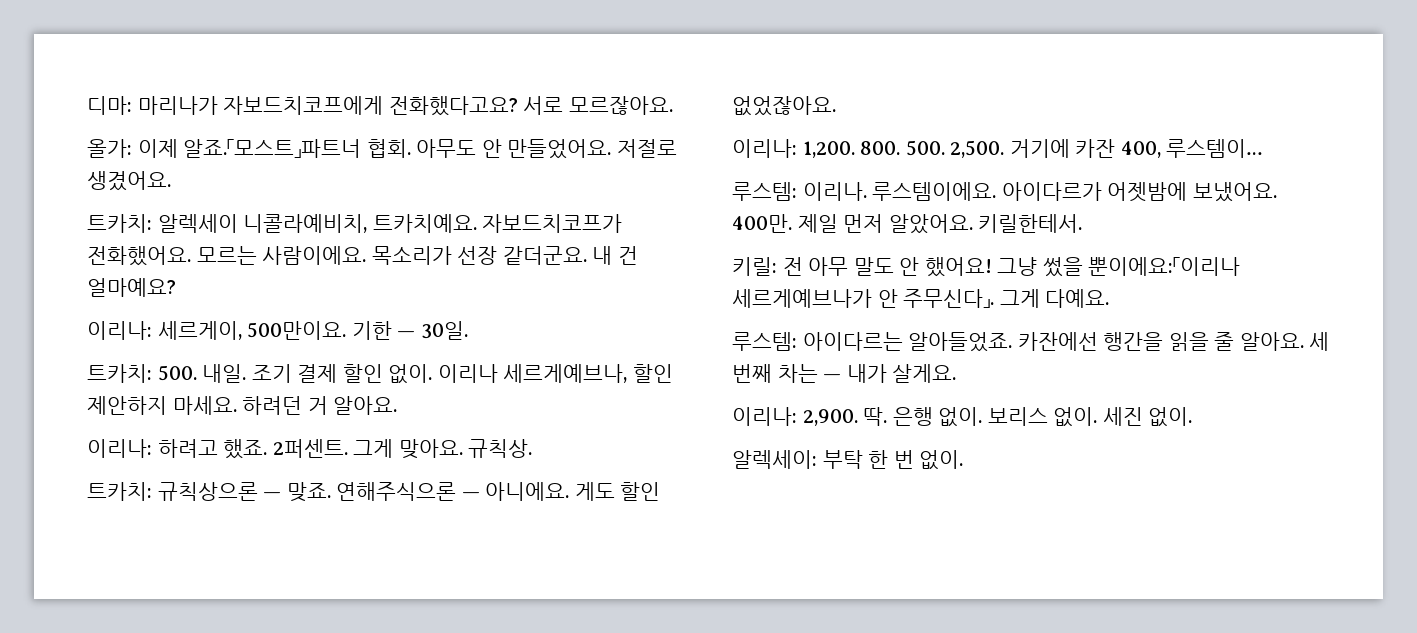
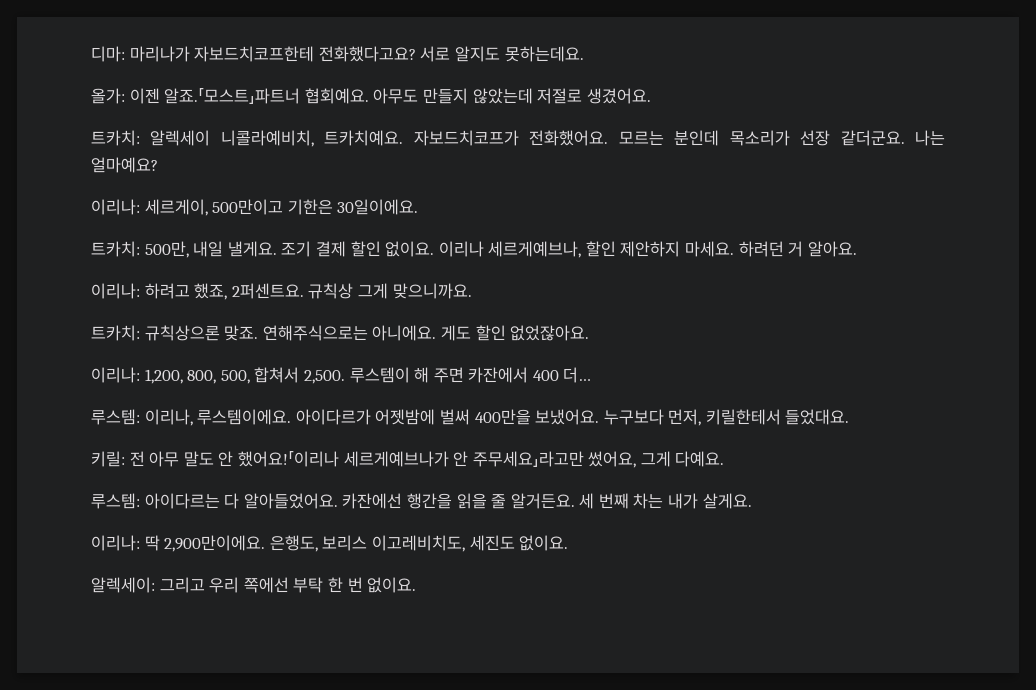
- 디마: 마리나가 자보드치코프에게 전화했다고요?
+ 디마: 마리나가 자보드치코프한테 전화했다고요?
- 서로 모르잖아요.
+ 서로 알지도 못하는데요.
- 올가: 이제 알죠.
+ 올가: 이젠 알죠.
- 「모스트」파트너 협회. 아무도 안 만들었어요. 저절로 생겼어요.
+ 「모스트」파트너 협회예요. 아무도 만들지 않았는데 저절로 생겼어요.
- 모르는 사람이에요. 목소리가 선장 같더군요.
+ 모르는 분인데 목소리가 선장 같더군요.
- 내 건 얼마예요?
+ 나는 얼마예요?
- 이리나: 세르게이, 500만이요. 기한 — 30일.
- 트카치: 500. 내일.
+ 이리나: 세르게이, 500만이고 기한은 30일이에요.
+ 트카치: 500만, 내일 낼게요.
- 조기 결제 할인 없이.
+ 조기 결제 할인 없이요.
- 이리나: 하려고 했죠. 2퍼센트. 그게 맞아요. 규칙상.
- 트카치: 규칙상으론 — 맞죠. 연해주식으론 — 아니에요.
+ 이리나: 하려고 했죠, 2퍼센트요. 규칙상 그게 맞으니까요.
+ 트카치: 규칙상으론 맞죠. 연해주식으로는 아니에요.
- 이리나: 1,200. 800. 500. 2,500. 거기에 카잔 400, 루스템이…
- 루스템: 이리나. 루스템이에요.
+ 이리나: 1,200, 800, 500, 합쳐서 2,500. 루스템이 해 주면 카잔에서 400 더…
+ 루스템: 이리나, 루스템이에요.
- 아이다르가 어젯밤에 보냈어요. 400만. 제일 먼저 알았어요. 키릴한테서.
+ 아이다르가 어젯밤에 벌써 400만을 보냈어요. 누구보다 먼저, 키릴한테서 들었대요.
- 그냥 썼을 뿐이에요:「이리나 세르게예브나가 안 주무신다」. 그게 다예요.
+ 「이리나 세르게예브나가 안 주무세요」라고만 썼어요, 그게 다예요.
- 루스템: 아이다르는 알아들었죠.
+ 루스템: 아이다르는 다 알아들었어요.
- 카잔에선 행간을 읽을 줄 알아요.
+ 카잔에선 행간을 읽을 줄 알거든요.
- 세 번째 차는 — 내가 살게요.
+ 세 번째 차는 내가 살게요.
- 이리나: 2,900. 딱. 은행 없이. 보리스 없이. 세진 없이.
- 알렉세이: 부탁 한 번 없이.
+ 이리나: 딱 2,900만이에요. 은행도, 보리스 이고레비치도, 세진도 없이요.
+ 알렉세이: 그리고 우리 쪽에선 부탁 한 번 없이요.

